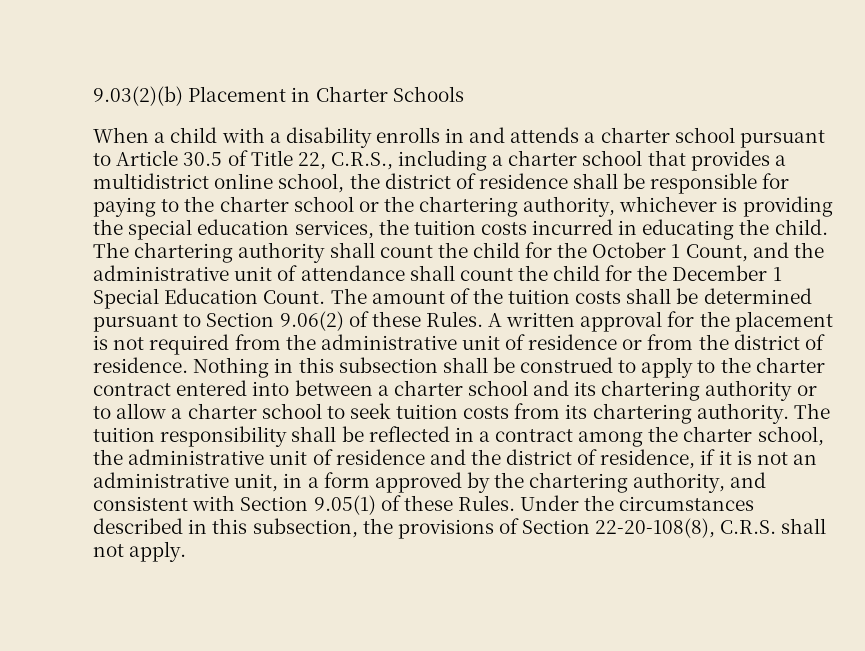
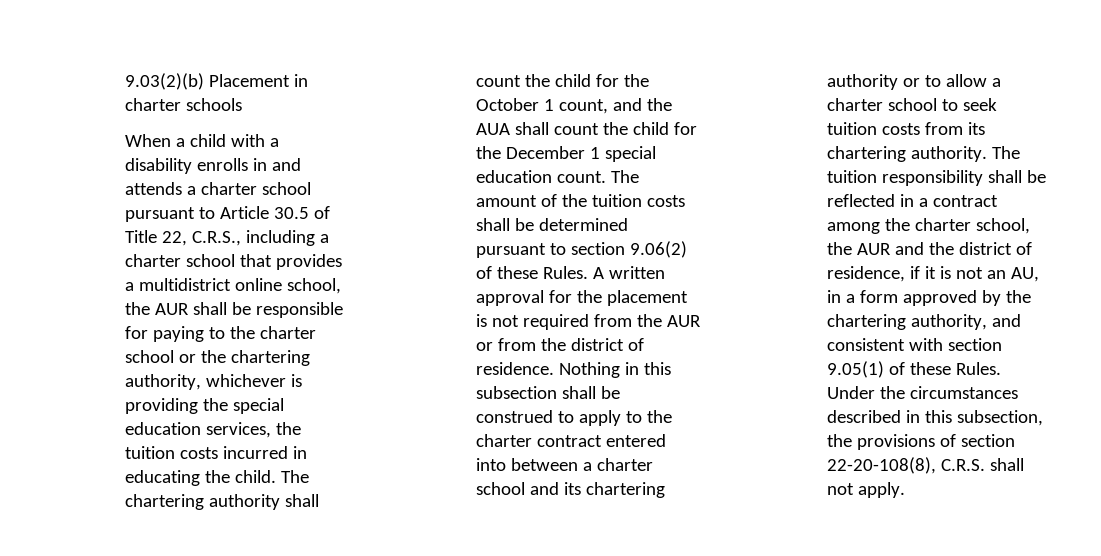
- 9.03(2)(b) Placement in Charter Schools
+ 9.03(2)(b) Placement in charter schools
- When a child with a disability enrolls in and attends a charter school pursuant to Article 30.5 of Title 22, C.R.S., including a charter school that provides a multidistrict online school, the district of residence shall be responsible for paying to the charter school or the chartering authority, whichever is providing the special education services, the tuition costs incurred in educating the child.
+ When a child with a disability enrolls in and attends a charter school pursuant to Article 30.5 of Title 22, C.R.S., including a charter school that provides a multidistrict online school, the AUR shall be responsible for paying to the charter school or the chartering authority, whichever is providing the special education services, the tuition costs incurred in educating the child.
- The chartering authority shall count the child for the October 1 Count, and the administrative unit of attendance shall count the child for the December 1 Special Education Count.
+ The chartering authority shall count the child for the October 1 count, and the AUA shall count the child for the December 1 special education count.
- The amount of the tuition costs shall be determined pursuant to Section 9.06(2) of these Rules.
+ The amount of the tuition costs shall be determined pursuant to section 9.06(2) of these Rules.
- A written approval for the placement is not required from the administrative unit of residence or from the district of residence.
+ A written approval for the placement is not required from the AUR or from the district of residence.
- The tuition responsibility shall be reflected in a contract among the charter school, the administrative unit of residence and the district of residence, if it is not an administrative unit, in a form approved by the chartering authority, and consistent with Section 9.05(1) of these Rules.
+ The tuition responsibility shall be reflected in a contract among the charter school, the AUR and the district of residence, if it is not an AU, in a form approved by the chartering authority, and consistent with section 9.05(1) of these Rules.
- Under the circumstances described in this subsection, the provisions of Section 22-20-108(8), C.R.S. shall not apply.
+ Under the circumstances described in this subsection, the provisions of section 22-20-108(8), C.R.S. shall not apply.

